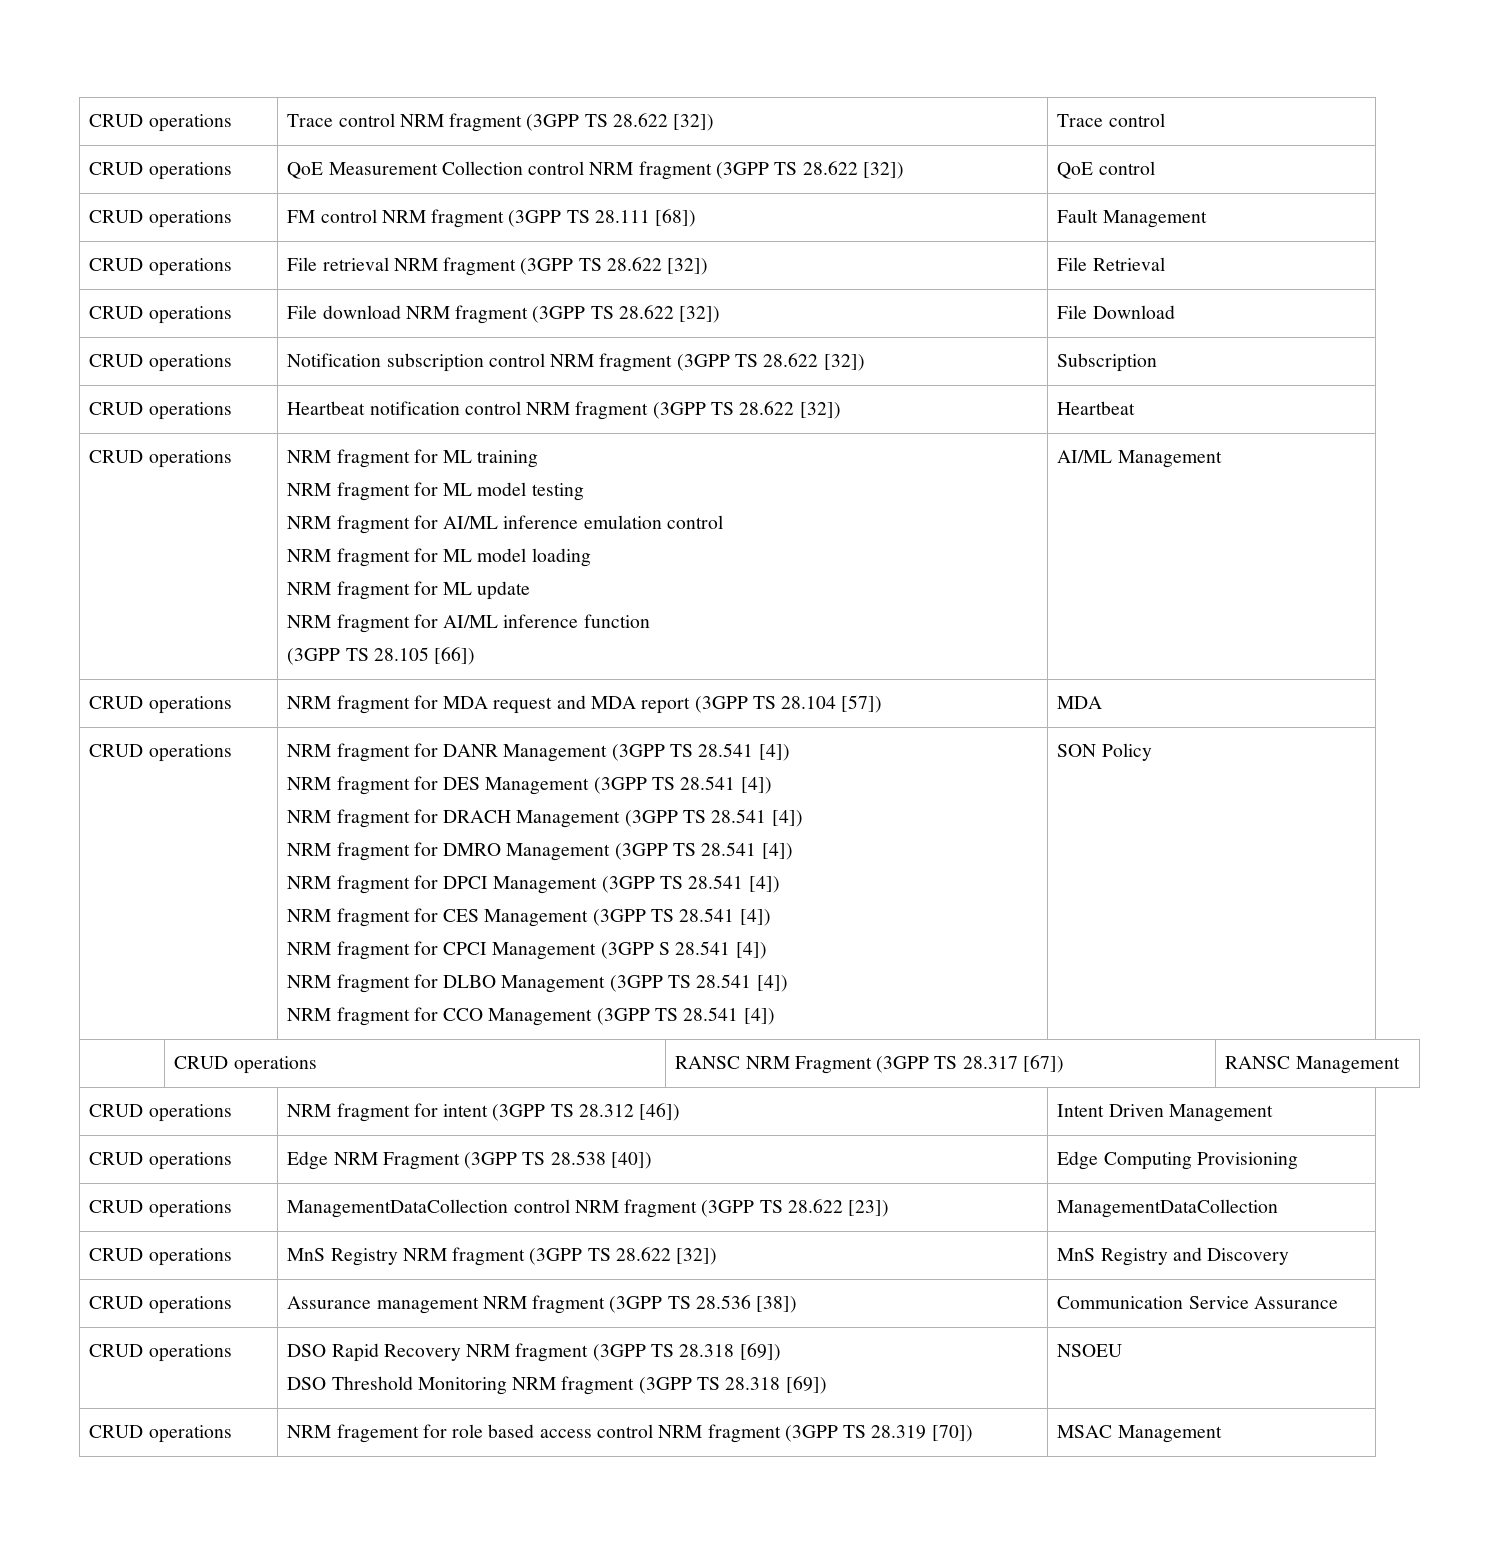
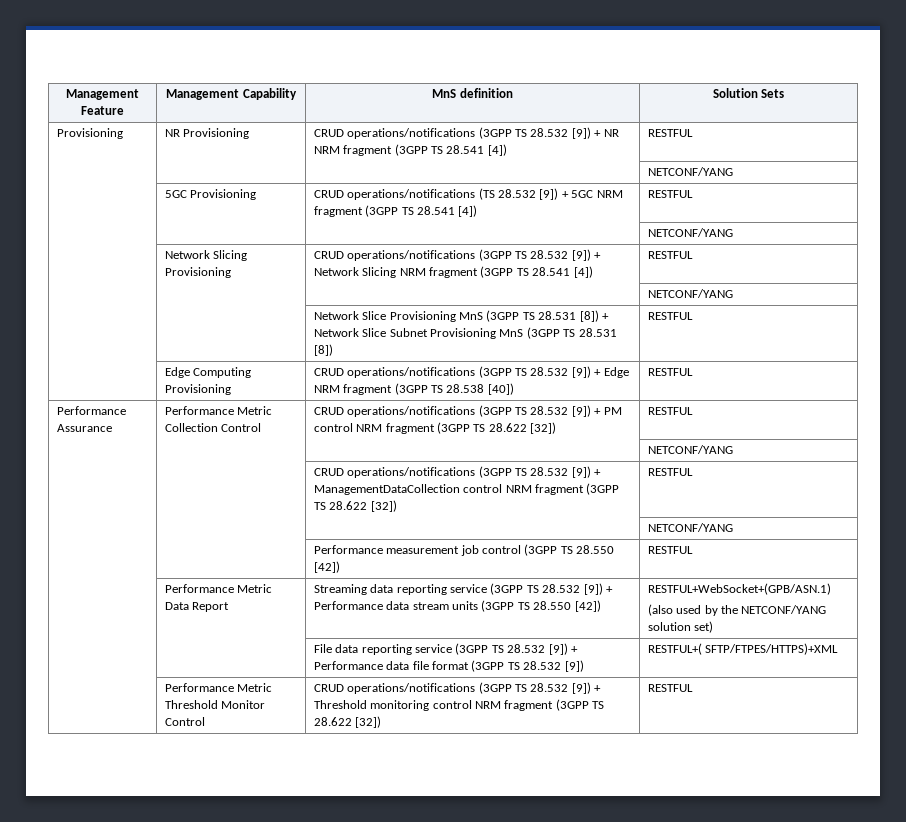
- CRUD operations | Trace control NRM fragment (3GPP TS 28.622 [32]) | Trace control
- CRUD operations | QoE Measurement Collection control NRM fragment (3GPP TS 28.622 [32]) | QoE control
- CRUD operations | FM control NRM fragment (3GPP TS 28.111 [68]) | Fault Management
- CRUD operations | File retrieval NRM fragment (3GPP TS 28.622 [32]) | File Retrieval
- CRUD operations | File download NRM fragment (3GPP TS 28.622 [32]) | File Download
- CRUD operations | Notification subscription control NRM fragment (3GPP TS 28.622 [32]) | Subscription
- CRUD operations | Heartbeat notification control NRM fragment (3GPP TS 28.622 [32]) | Heartbeat
- CRUD operations | NRM fragment for ML training
- NRM fragment for ML model testing
- NRM fragment for AI/ML inference emulation control
- NRM fragment for ML model loading
- NRM fragment for ML update
- NRM fragment for AI/ML inference function
- (3GPP TS 28.105 [66]) | AI/ML Management
- CRUD operations | NRM fragment for MDA request and MDA report (3GPP TS 28.104 [57]) | MDA
- CRUD operations | NRM fragment for DANR Management (3GPP TS 28.541 [4])
- NRM fragment for DES Management (3GPP TS 28.541 [4])
- NRM fragment for DRACH Management (3GPP TS 28.541 [4])
- NRM fragment for DMRO Management (3GPP TS 28.541 [4])
- NRM fragment for DPCI Management (3GPP TS 28.541 [4])
- NRM fragment for CES Management (3GPP TS 28.541 [4])
- NRM fragment for CPCI Management (3GPP S 28.541 [4])
- NRM fragment for DLBO Management (3GPP TS 28.541 [4])
- NRM fragment for CCO Management (3GPP TS 28.541 [4]) | SON Policy
- | CRUD operations | RANSC NRM Fragment (3GPP TS 28.317 [67]) | RANSC Management
- CRUD operations | NRM fragment for intent (3GPP TS 28.312 [46]) | Intent Driven Management
- CRUD operations | Edge NRM Fragment (3GPP TS 28.538 [40]) | Edge Computing Provisioning
- CRUD operations | ManagementDataCollection control NRM fragment (3GPP TS 28.622 [23]) | ManagementDataCollection
- CRUD operations | MnS Registry NRM fragment (3GPP TS 28.622 [32]) | MnS Registry and Discovery
- CRUD operations | Assurance management NRM fragment (3GPP TS 28.536 [38]) | Communication Service Assurance
- CRUD operations | DSO Rapid Recovery NRM fragment (3GPP TS 28.318 [69])
- DSO Threshold Monitoring NRM fragment (3GPP TS 28.318 [69]) | NSOEU
- CRUD operations | NRM fragement for role based access control NRM fragment (3GPP TS 28.319 [70]) | MSAC Management
+ Management Feature | Management Capability | MnS definition | Solution Sets
+ Provisioning | NR Provisioning | CRUD operations/notifications (3GPP TS 28.532 [9]) + NR NRM fragment (3GPP TS 28.541 [4]) | RESTFUL
+ | | | NETCONF/YANG
+ | 5GC Provisioning | CRUD operations/notifications (TS 28.532 [9]) + 5GC NRM fragment (3GPP TS 28.541 [4]) | RESTFUL
+ | | | NETCONF/YANG
+ | Network Slicing Provisioning | CRUD operations/notifications (3GPP TS 28.532 [9]) + Network Slicing NRM fragment (3GPP TS 28.541 [4]) | RESTFUL
+ | | | NETCONF/YANG
+ | | Network Slice Provisioning MnS (3GPP TS 28.531 [8]) + Network Slice Subnet Provisioning MnS (3GPP TS 28.531 [8]) | RESTFUL
+ | Edge Computing Provisioning | CRUD operations/notifications (3GPP TS 28.532 [9]) + Edge NRM fragment (3GPP TS 28.538 [40]) | RESTFUL
+ Performance Assurance | Performance Metric Collection Control | CRUD operations/notifications (3GPP TS 28.532 [9]) + PM control NRM fragment (3GPP TS 28.622 [32]) | RESTFUL
+ | | | NETCONF/YANG
+ | | CRUD operations/notifications (3GPP TS 28.532 [9]) + ManagementDataCollection control NRM fragment (3GPP TS 28.622 [32]) | RESTFUL
+ | | | NETCONF/YANG
+ | | Performance measurement job control (3GPP TS 28.550 [42]) | RESTFUL
+ | Performance Metric Data Report | Streaming data reporting service (3GPP TS 28.532 [9]) + Performance data stream units (3GPP TS 28.550 [42]) | RESTFUL+WebSocket+(GPB/ASN.1)
+ (also used by the NETCONF/YANG solution set)
+ | | File data reporting service (3GPP TS 28.532 [9]) + Performance data file format (3GPP TS 28.532 [9]) | RESTFUL+( SFTP/FTPES/HTTPS)+XML
+ | Performance Metric Threshold Monitor Control | CRUD operations/notifications (3GPP TS 28.532 [9]) + Threshold monitoring control NRM fragment (3GPP TS 28.622 [32]) | RESTFUL

